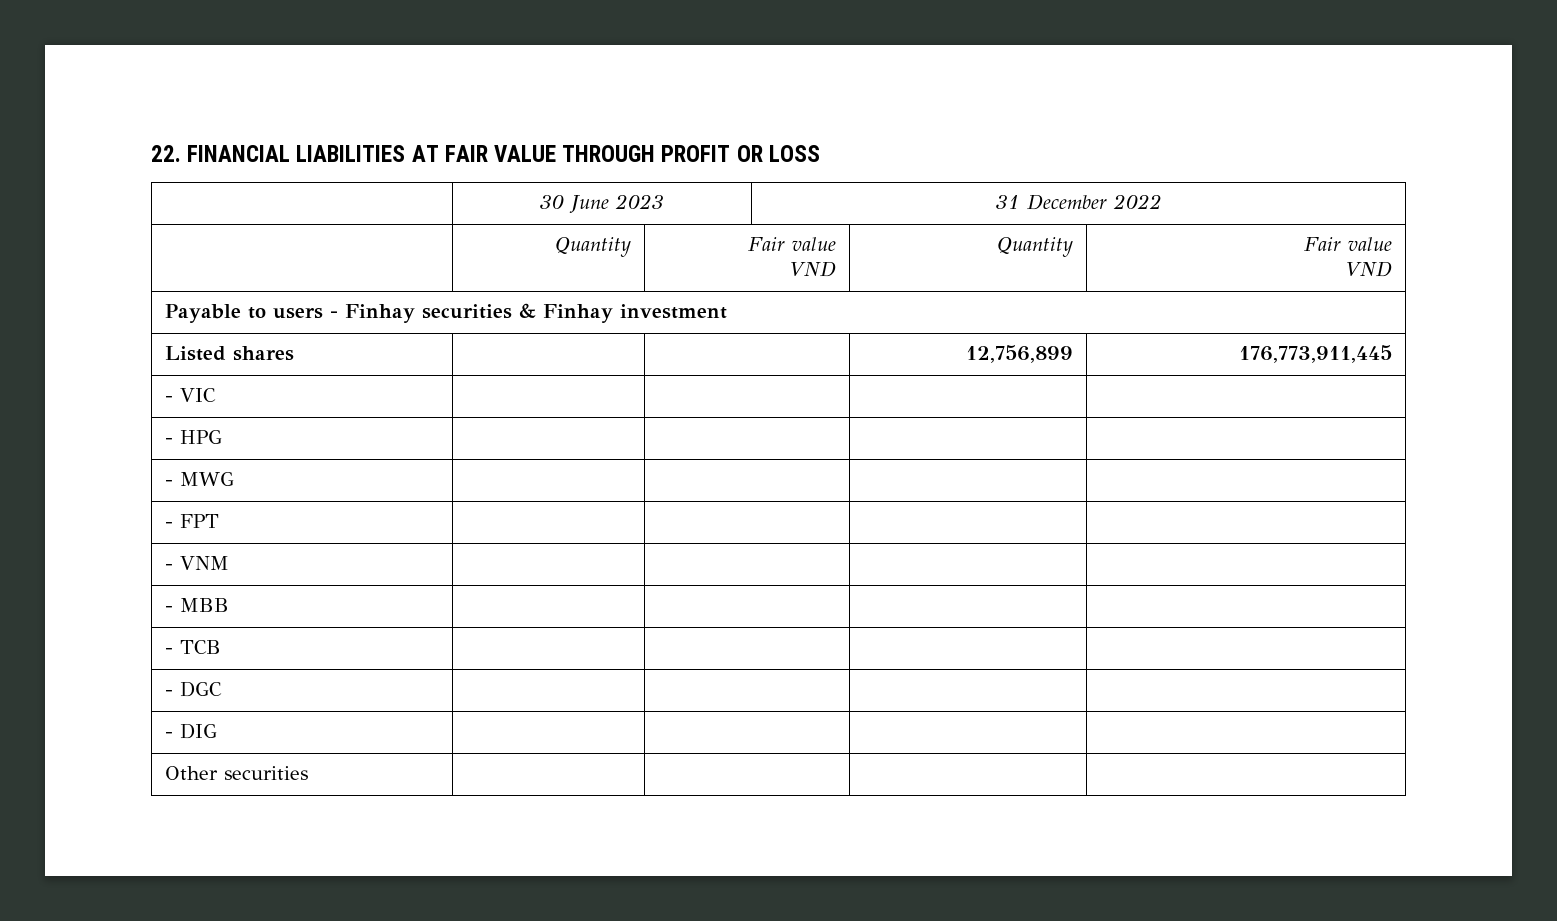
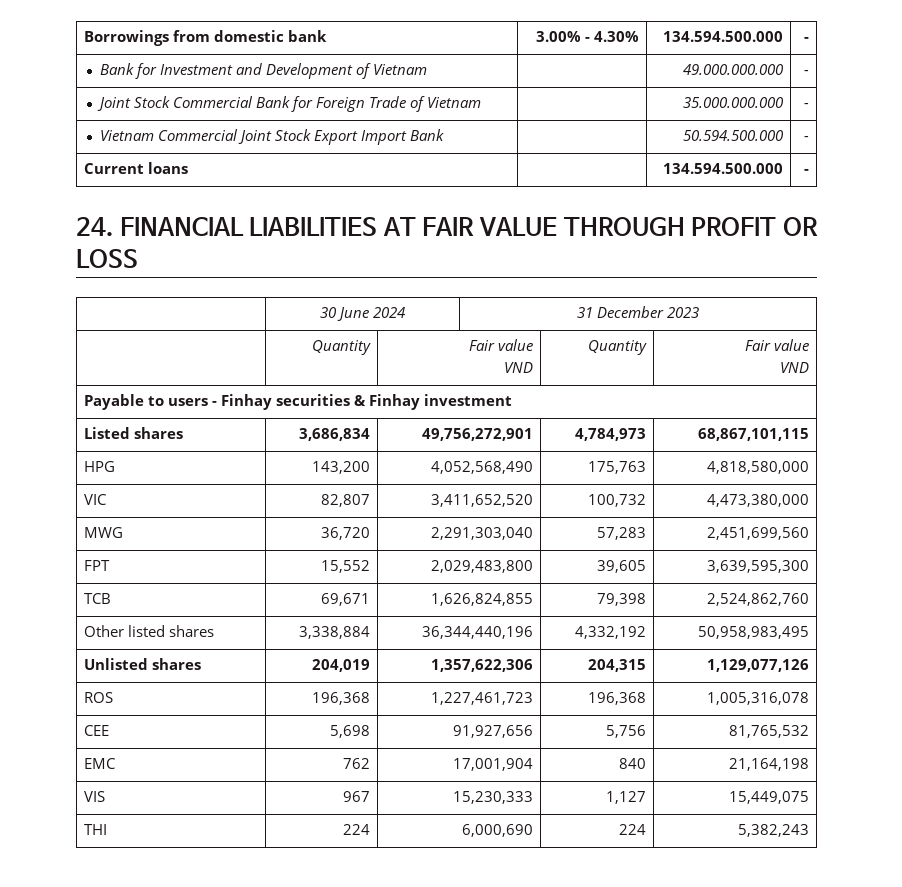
- 22. FINANCIAL LIABILITIES AT FAIR VALUE THROUGH PROFIT OR LOSS
+ Borrowings from domestic bank | 3.00% - 4.30% | 134.594.500.000 | -
+ Bank for Investment and Development of Vietnam | | 49.000.000.000 | -
+ Joint Stock Commercial Bank for Foreign Trade of Vietnam | | 35.000.000.000 | -
+ Vietnam Commercial Joint Stock Export Import Bank | | 50.594.500.000 | -
+ Current loans | | 134.594.500.000 | -
+ 24. FINANCIAL LIABILITIES AT FAIR VALUE THROUGH PROFIT OR LOSS
- | 30 June 2023 | 31 December 2022
+ | 30 June 2024 | 31 December 2023
- Listed shares | | | 12,756,899 | 176,773,911,445
- - VIC | | | |
- - HPG | | | |
- - MWG | | | |
- - FPT | | | |
- - VNM | | | |
- - MBB | | | |
- - TCB | | | |
- - DGC | | | |
- - DIG | | | |
- Other securities | | | |
+ Listed shares | 3,686,834 | 49,756,272,901 | 4,784,973 | 68,867,101,115
+ HPG | 143,200 | 4,052,568,490 | 175,763 | 4,818,580,000
+ VIC | 82,807 | 3,411,652,520 | 100,732 | 4,473,380,000
+ MWG | 36,720 | 2,291,303,040 | 57,283 | 2,451,699,560
+ FPT | 15,552 | 2,029,483,800 | 39,605 | 3,639,595,300
+ TCB | 69,671 | 1,626,824,855 | 79,398 | 2,524,862,760
+ Other listed shares | 3,338,884 | 36,344,440,196 | 4,332,192 | 50,958,983,495
+ Unlisted shares | 204,019 | 1,357,622,306 | 204,315 | 1,129,077,126
+ ROS | 196,368 | 1,227,461,723 | 196,368 | 1,005,316,078
+ CEE | 5,698 | 91,927,656 | 5,756 | 81,765,532
+ EMC | 762 | 17,001,904 | 840 | 21,164,198
+ VIS | 967 | 15,230,333 | 1,127 | 15,449,075
+ THI | 224 | 6,000,690 | 224 | 5,382,243

